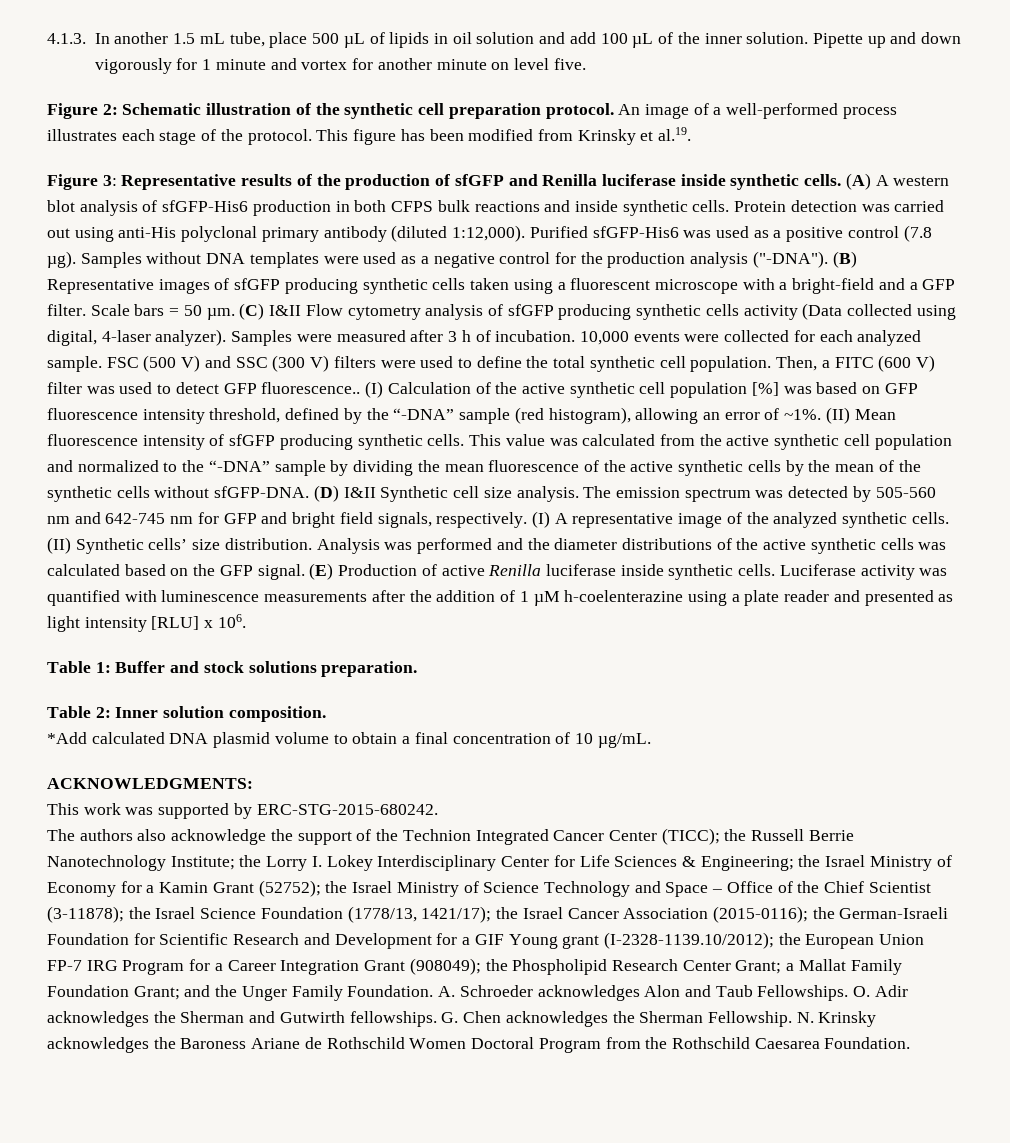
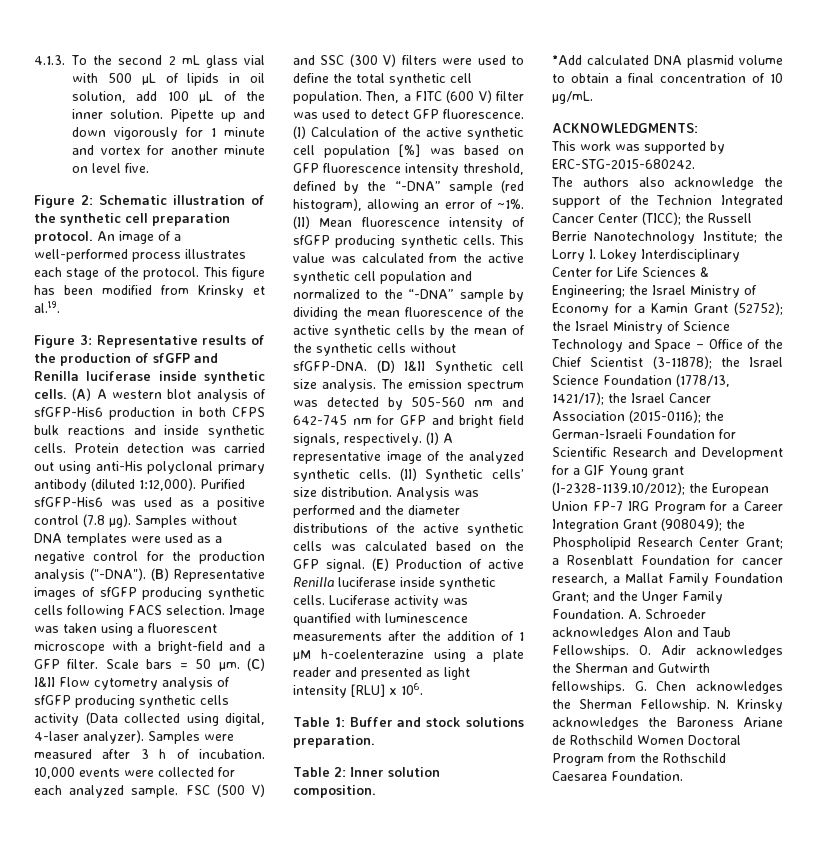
- 4.1.3. In another 1.5 mL tube, place 500 µL of lipids in oil solution and add 100 µL of the inner solution.
+ 4.1.3. To the second 2 mL glass vial with 500 µL of lipids in oil solution, add 100 µL of the inner solution.
- (B) Representative images of sfGFP producing synthetic cells taken using a fluorescent microscope with a bright-field and a GFP filter.
+ (B) Representative images of sfGFP producing synthetic cells following FACS selection. Image was taken using a fluorescent microscope with a bright-field and a GFP filter.
- Then, a FITC (600 V) filter was used to detect GFP fluorescence..
+ Then, a FITC (600 V) filter was used to detect GFP fluorescence.
- a Mallat Family Foundation Grant;
+ a Rosenblatt Foundation for cancer research, a Mallat Family Foundation Grant;

